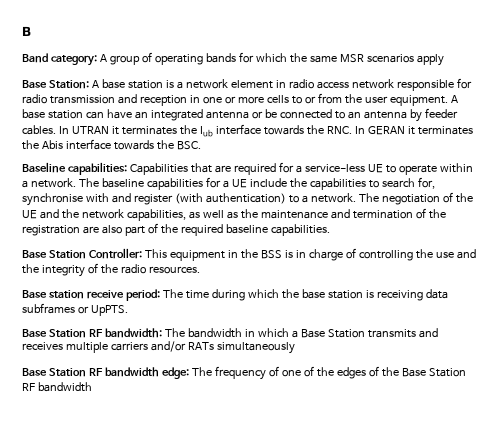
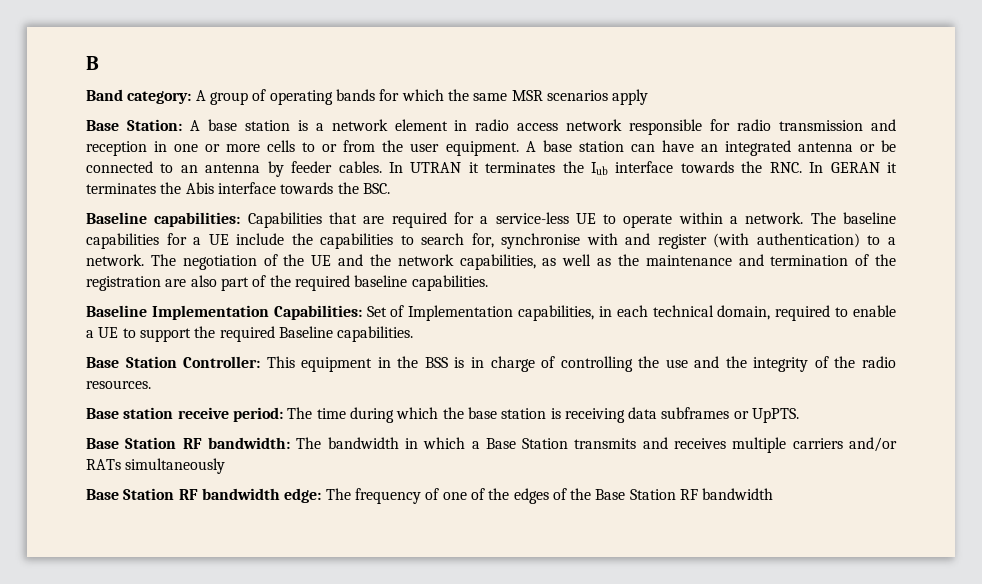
+ Baseline Implementation Capabilities: Set of Implementation capabilities, in each technical domain, required to enable a UE to support the required Baseline capabilities.

